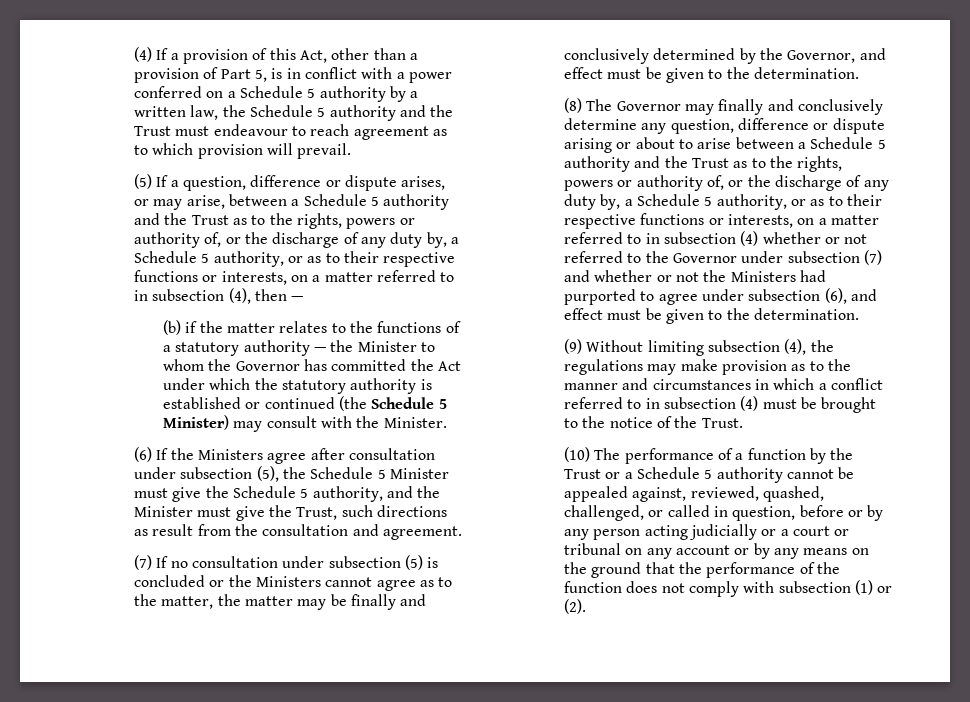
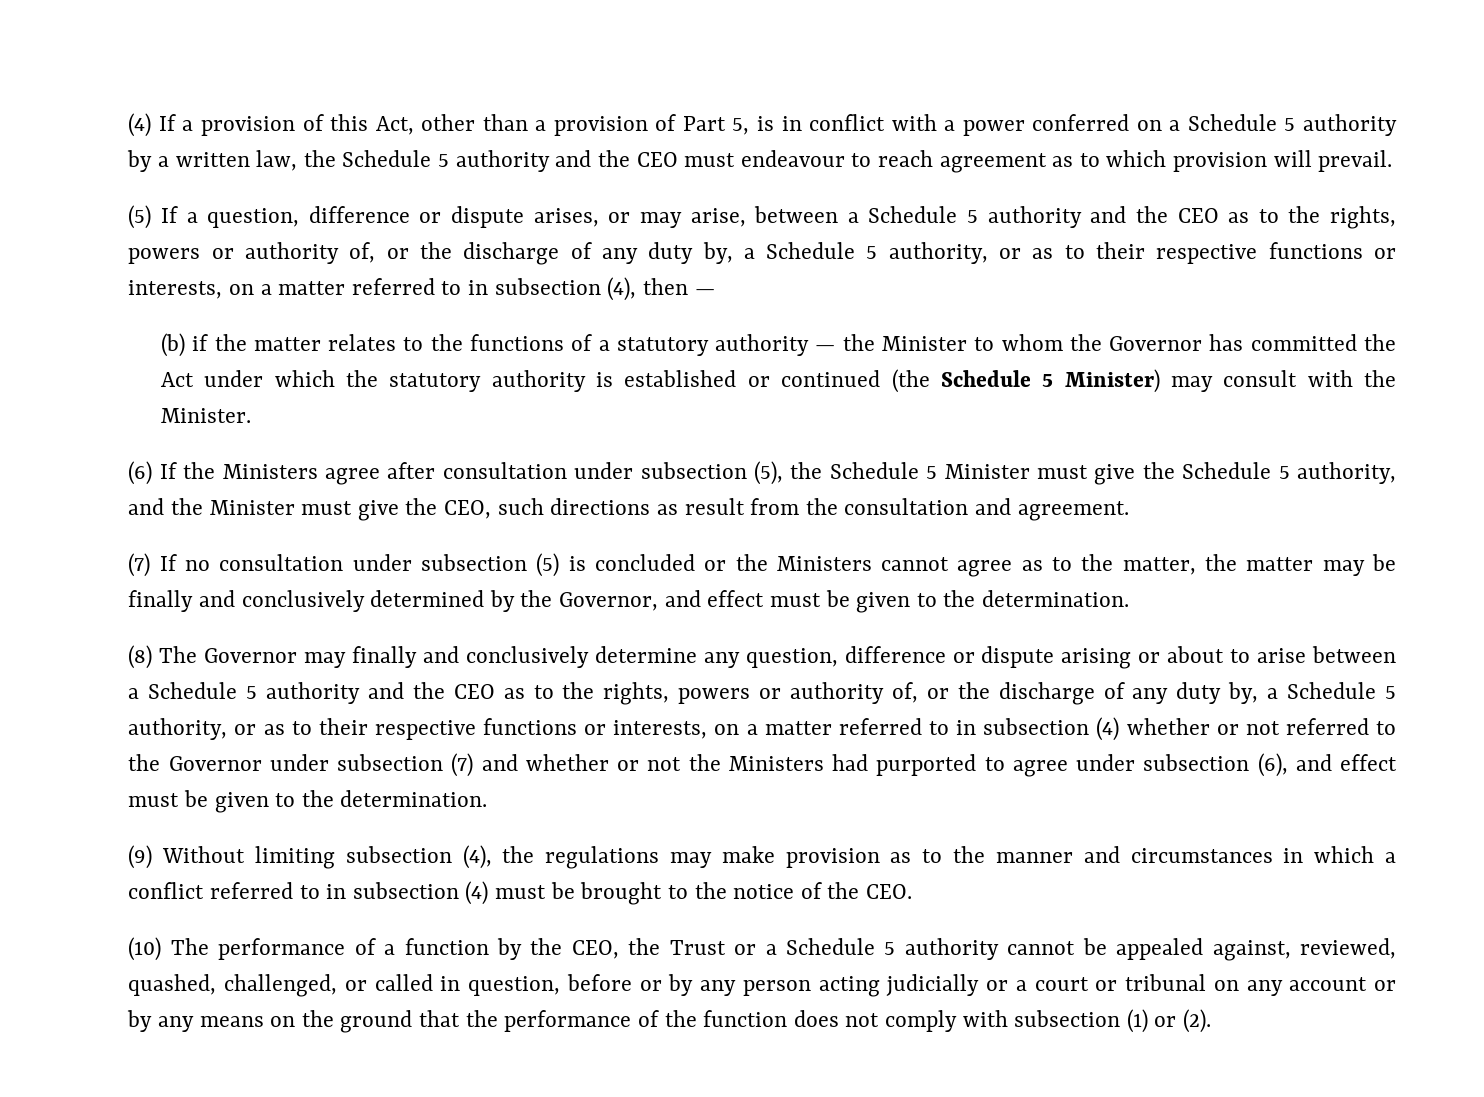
- (4) If a provision of this Act, other than a provision of Part 5, is in conflict with a power conferred on a Schedule 5 authority by a written law, the Schedule 5 authority and the Trust must endeavour to reach agreement as to which provision will prevail.
+ (4) If a provision of this Act, other than a provision of Part 5, is in conflict with a power conferred on a Schedule 5 authority by a written law, the Schedule 5 authority and the CEO must endeavour to reach agreement as to which provision will prevail.
- (5) If a question, difference or dispute arises, or may arise, between a Schedule 5 authority and the Trust as to the rights, powers or authority of, or the discharge of any duty by, a Schedule 5 authority, or as to their respective functions or interests, on a matter referred to in subsection (4), then —
+ (5) If a question, difference or dispute arises, or may arise, between a Schedule 5 authority and the CEO as to the rights, powers or authority of, or the discharge of any duty by, a Schedule 5 authority, or as to their respective functions or interests, on a matter referred to in subsection (4), then —
- (6) If the Ministers agree after consultation under subsection (5), the Schedule 5 Minister must give the Schedule 5 authority, and the Minister must give the Trust, such directions as result from the consultation and agreement.
+ (6) If the Ministers agree after consultation under subsection (5), the Schedule 5 Minister must give the Schedule 5 authority, and the Minister must give the CEO, such directions as result from the consultation and agreement.
- (8) The Governor may finally and conclusively determine any question, difference or dispute arising or about to arise between a Schedule 5 authority and the Trust as to the rights, powers or authority of, or the discharge of any duty by, a Schedule 5 authority, or as to their respective functions or interests, on a matter referred to in subsection (4) whether or not referred to the Governor under subsection (7) and whether or not the Ministers had purported to agree under subsection (6), and effect must be given to the determination.
+ (8) The Governor may finally and conclusively determine any question, difference or dispute arising or about to arise between a Schedule 5 authority and the CEO as to the rights, powers or authority of, or the discharge of any duty by, a Schedule 5 authority, or as to their respective functions or interests, on a matter referred to in subsection (4) whether or not referred to the Governor under subsection (7) and whether or not the Ministers had purported to agree under subsection (6), and effect must be given to the determination.
- (9) Without limiting subsection (4), the regulations may make provision as to the manner and circumstances in which a conflict referred to in subsection (4) must be brought to the notice of the Trust.
+ (9) Without limiting subsection (4), the regulations may make provision as to the manner and circumstances in which a conflict referred to in subsection (4) must be brought to the notice of the CEO.
- (10) The performance of a function by the Trust or a Schedule 5 authority cannot be appealed against, reviewed, quashed, challenged, or called in question, before or by any person acting judicially or a court or tribunal on any account or by any means on the ground that the performance of the function does not comply with subsection (1) or (2).
+ (10) The performance of a function by the CEO, the Trust or a Schedule 5 authority cannot be appealed against, reviewed, quashed, challenged, or called in question, before or by any person acting judicially or a court or tribunal on any account or by any means on the ground that the performance of the function does not comply with subsection (1) or (2).

